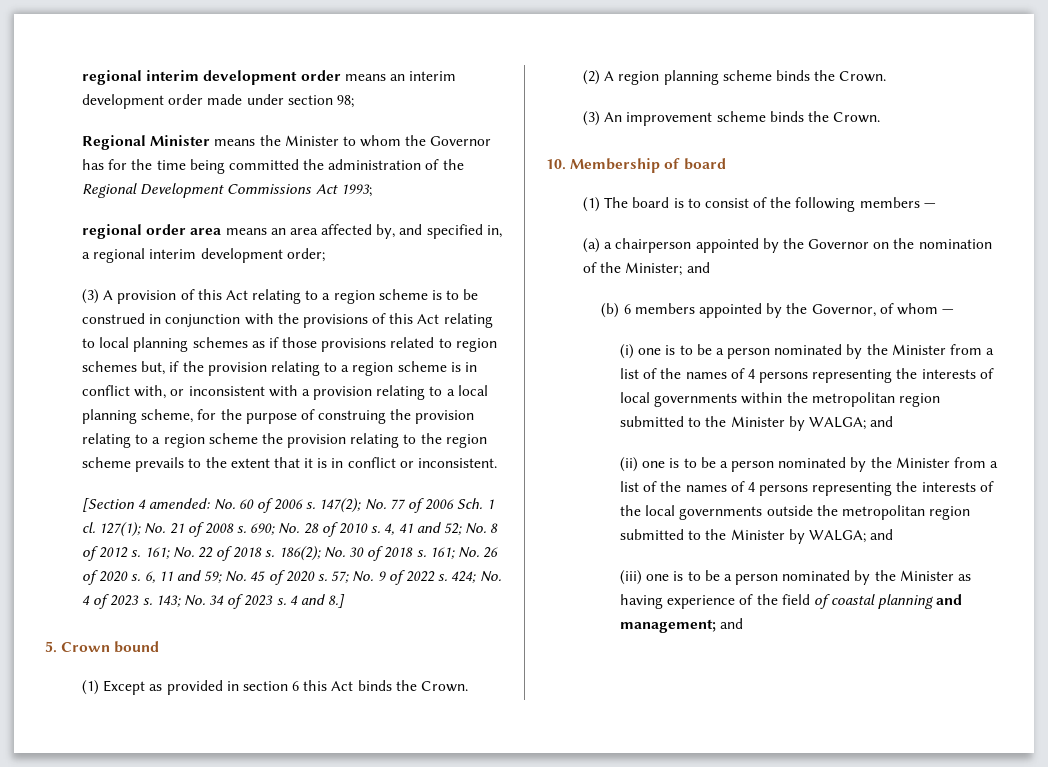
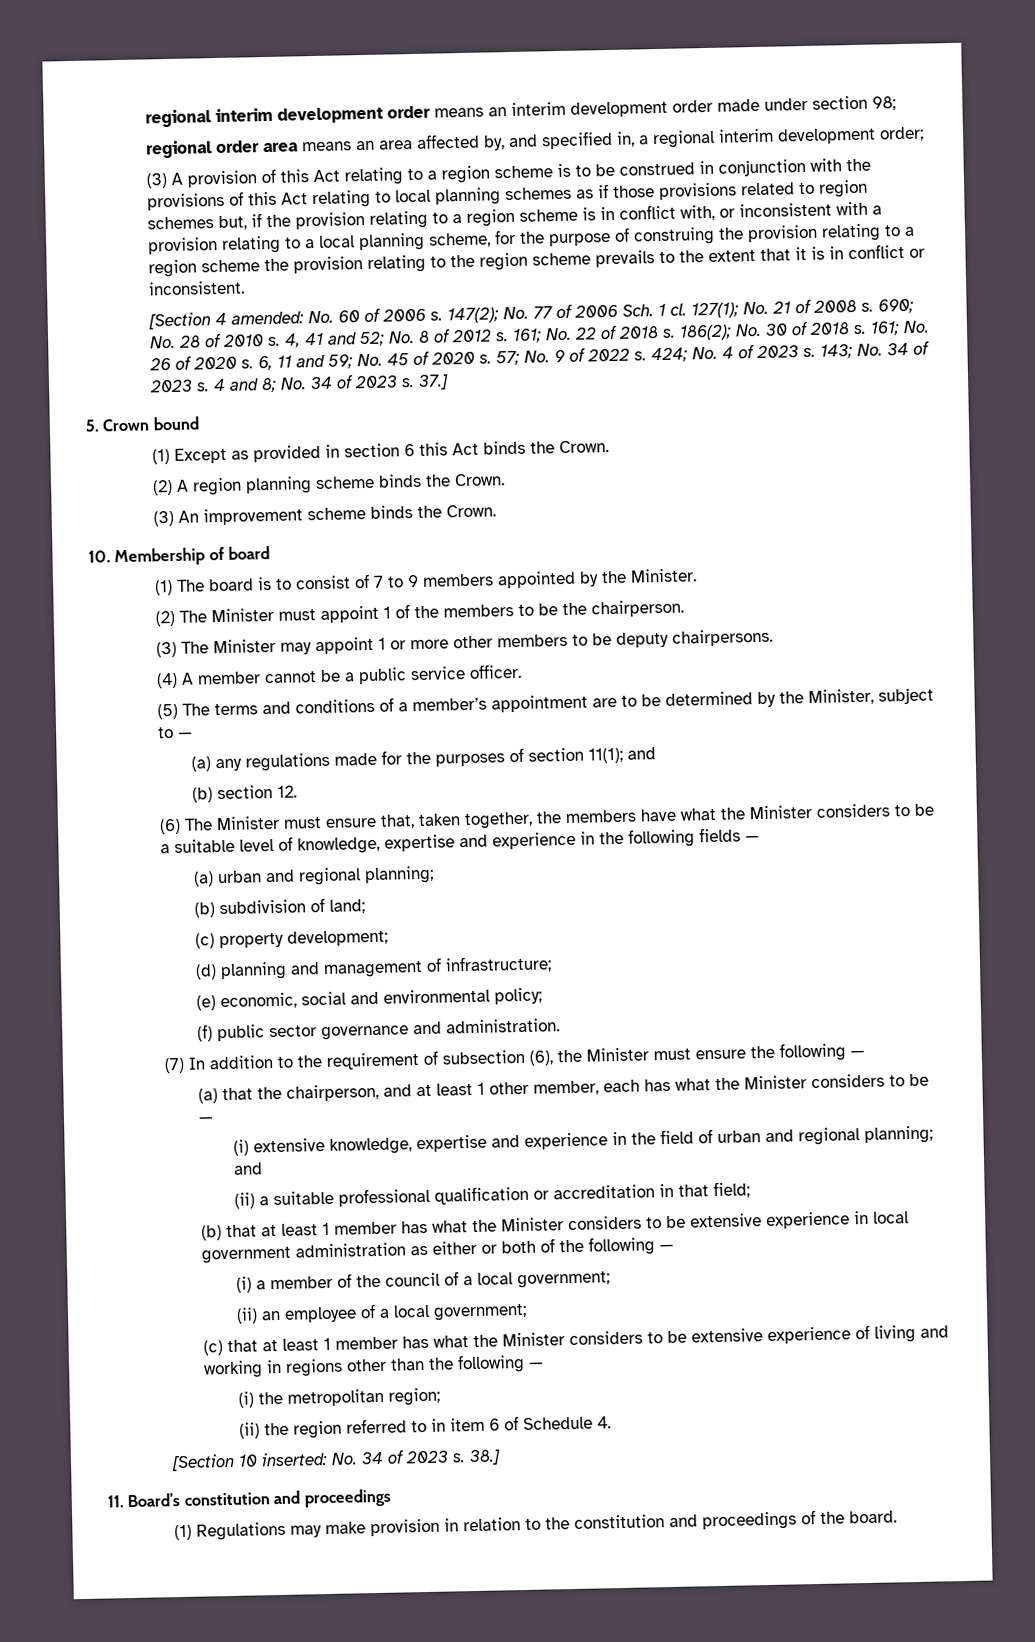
- Regional Minister means the Minister to whom the Governor has for the time being committed the administration of the Regional Development Commissions Act 1993;
- 4 and 8.]
+ 4 and 8; No. 34 of 2023 s. 37.]
- (1) The board is to consist of the following members —
- (a) a chairperson appointed by the Governor on the nomination of the Minister; and
- (b) 6 members appointed by the Governor, of whom —
- (i) one is to be a person nominated by the Minister from a list of the names of 4 persons representing the interests of local governments within the metropolitan region submitted to the Minister by WALGA; and
- (ii) one is to be a person nominated by the Minister from a list of the names of 4 persons representing the interests of the local governments outside the metropolitan region submitted to the Minister by WALGA; and
- (iii) one is to be a person nominated by the Minister as having experience of the field of coastal planning and management; and
+ (1) The board is to consist of 7 to 9 members appointed by the Minister.
+ (2) The Minister must appoint 1 of the members to be the chairperson.
+ (3) The Minister may appoint 1 or more other members to be deputy chairpersons.
+ (4) A member cannot be a public service officer.
+ (5) The terms and conditions of a member’s appointment are to be determined by the Minister, subject to —
+ (a) any regulations made for the purposes of section 11(1); and
+ (b) section 12.
+ (6) The Minister must ensure that, taken together, the members have what the Minister considers to be a suitable level of knowledge, expertise and experience in the following fields —
+ (a) urban and regional planning;
+ (b) subdivision of land;
+ (c) property development;
+ (d) planning and management of infrastructure;
+ (e) economic, social and environmental policy;
+ (f) public sector governance and administration.
+ (7) In addition to the requirement of subsection (6), the Minister must ensure the following —
+ (a) that the chairperson, and at least 1 other member, each has what the Minister considers to be —
+ (i) extensive knowledge, expertise and experience in the field of urban and regional planning; and
+ (ii) a suitable professional qualification or accreditation in that field;
+ (b) that at least 1 member has what the Minister considers to be extensive experience in local government administration as either or both of the following —
+ (i) a member of the council of a local government;
+ (ii) an employee of a local government;
+ (c) that at least 1 member has what the Minister considers to be extensive experience of living and working in regions other than the following —
+ (i) the metropolitan region;
+ (ii) the region referred to in item 6 of Schedule 4.
+ [Section 10 inserted: No. 34 of 2023 s. 38.]
+ 11. Board’s constitution and proceedings
+ (1) Regulations may make provision in relation to the constitution and proceedings of the board.

